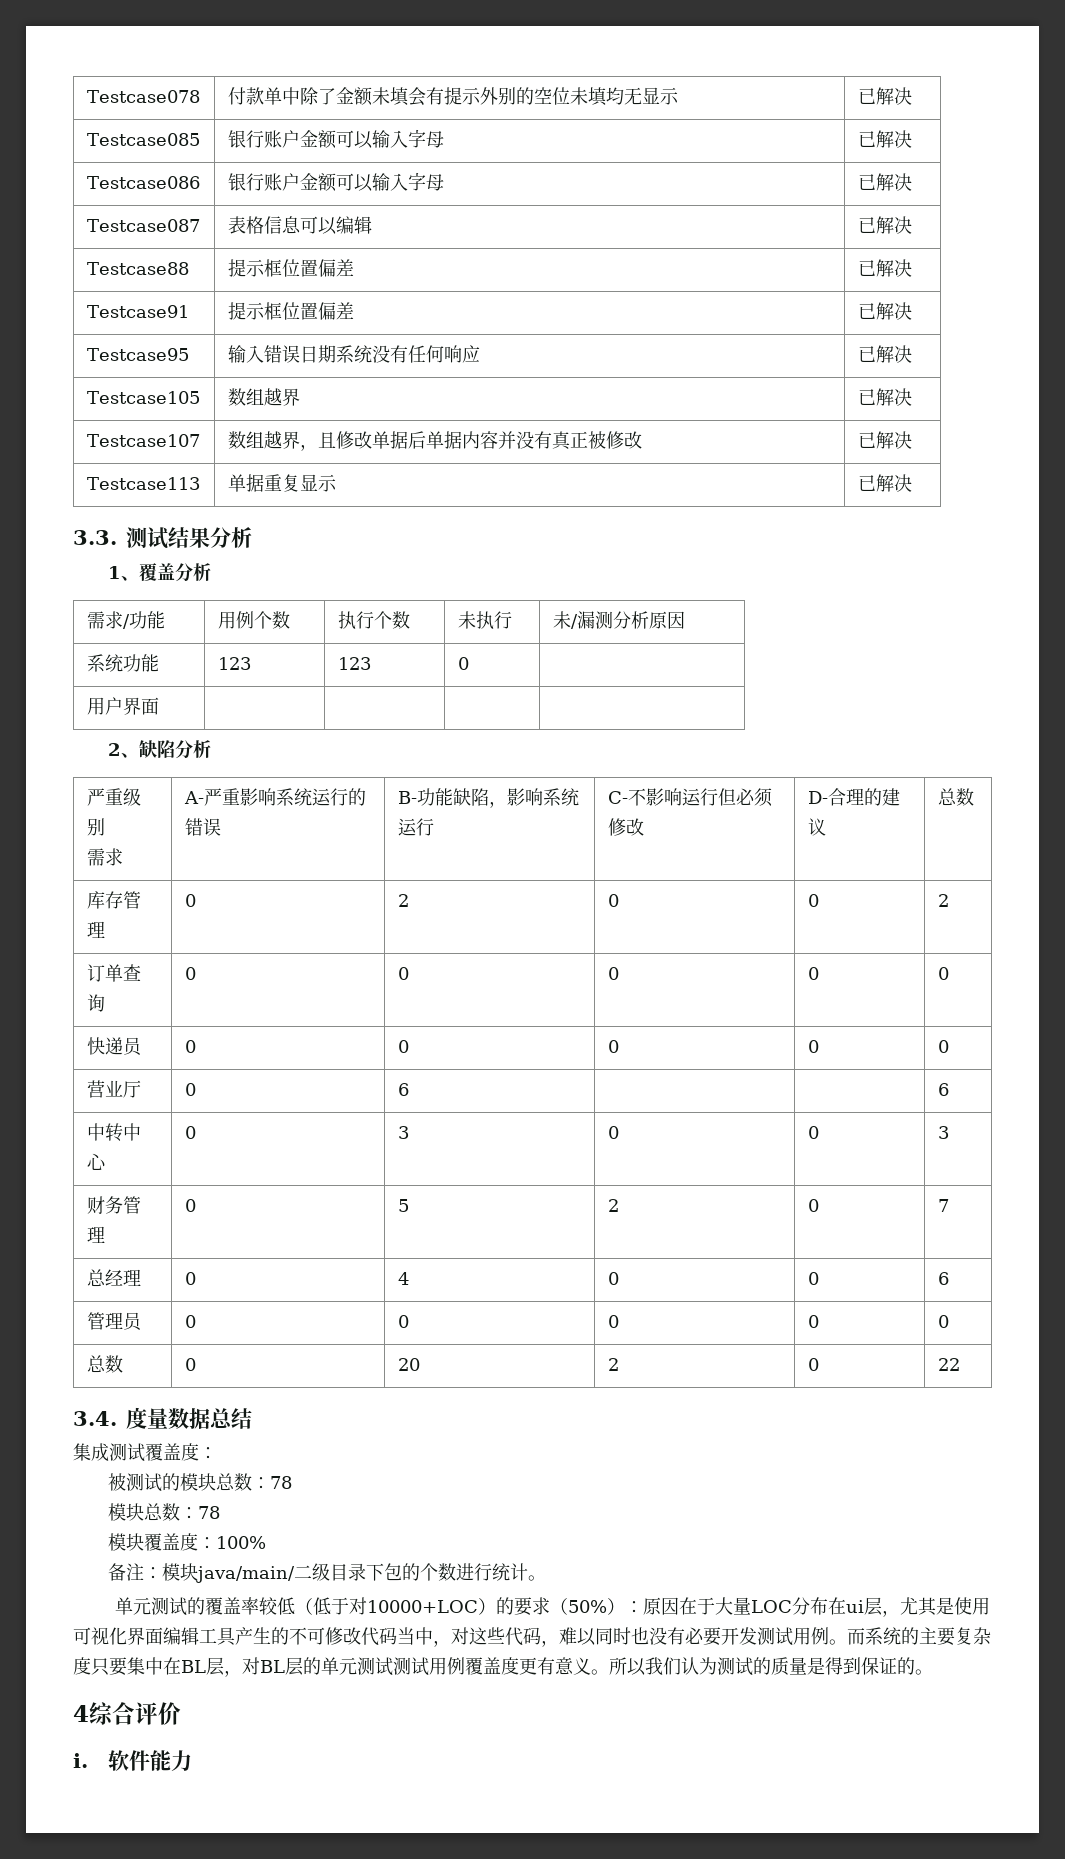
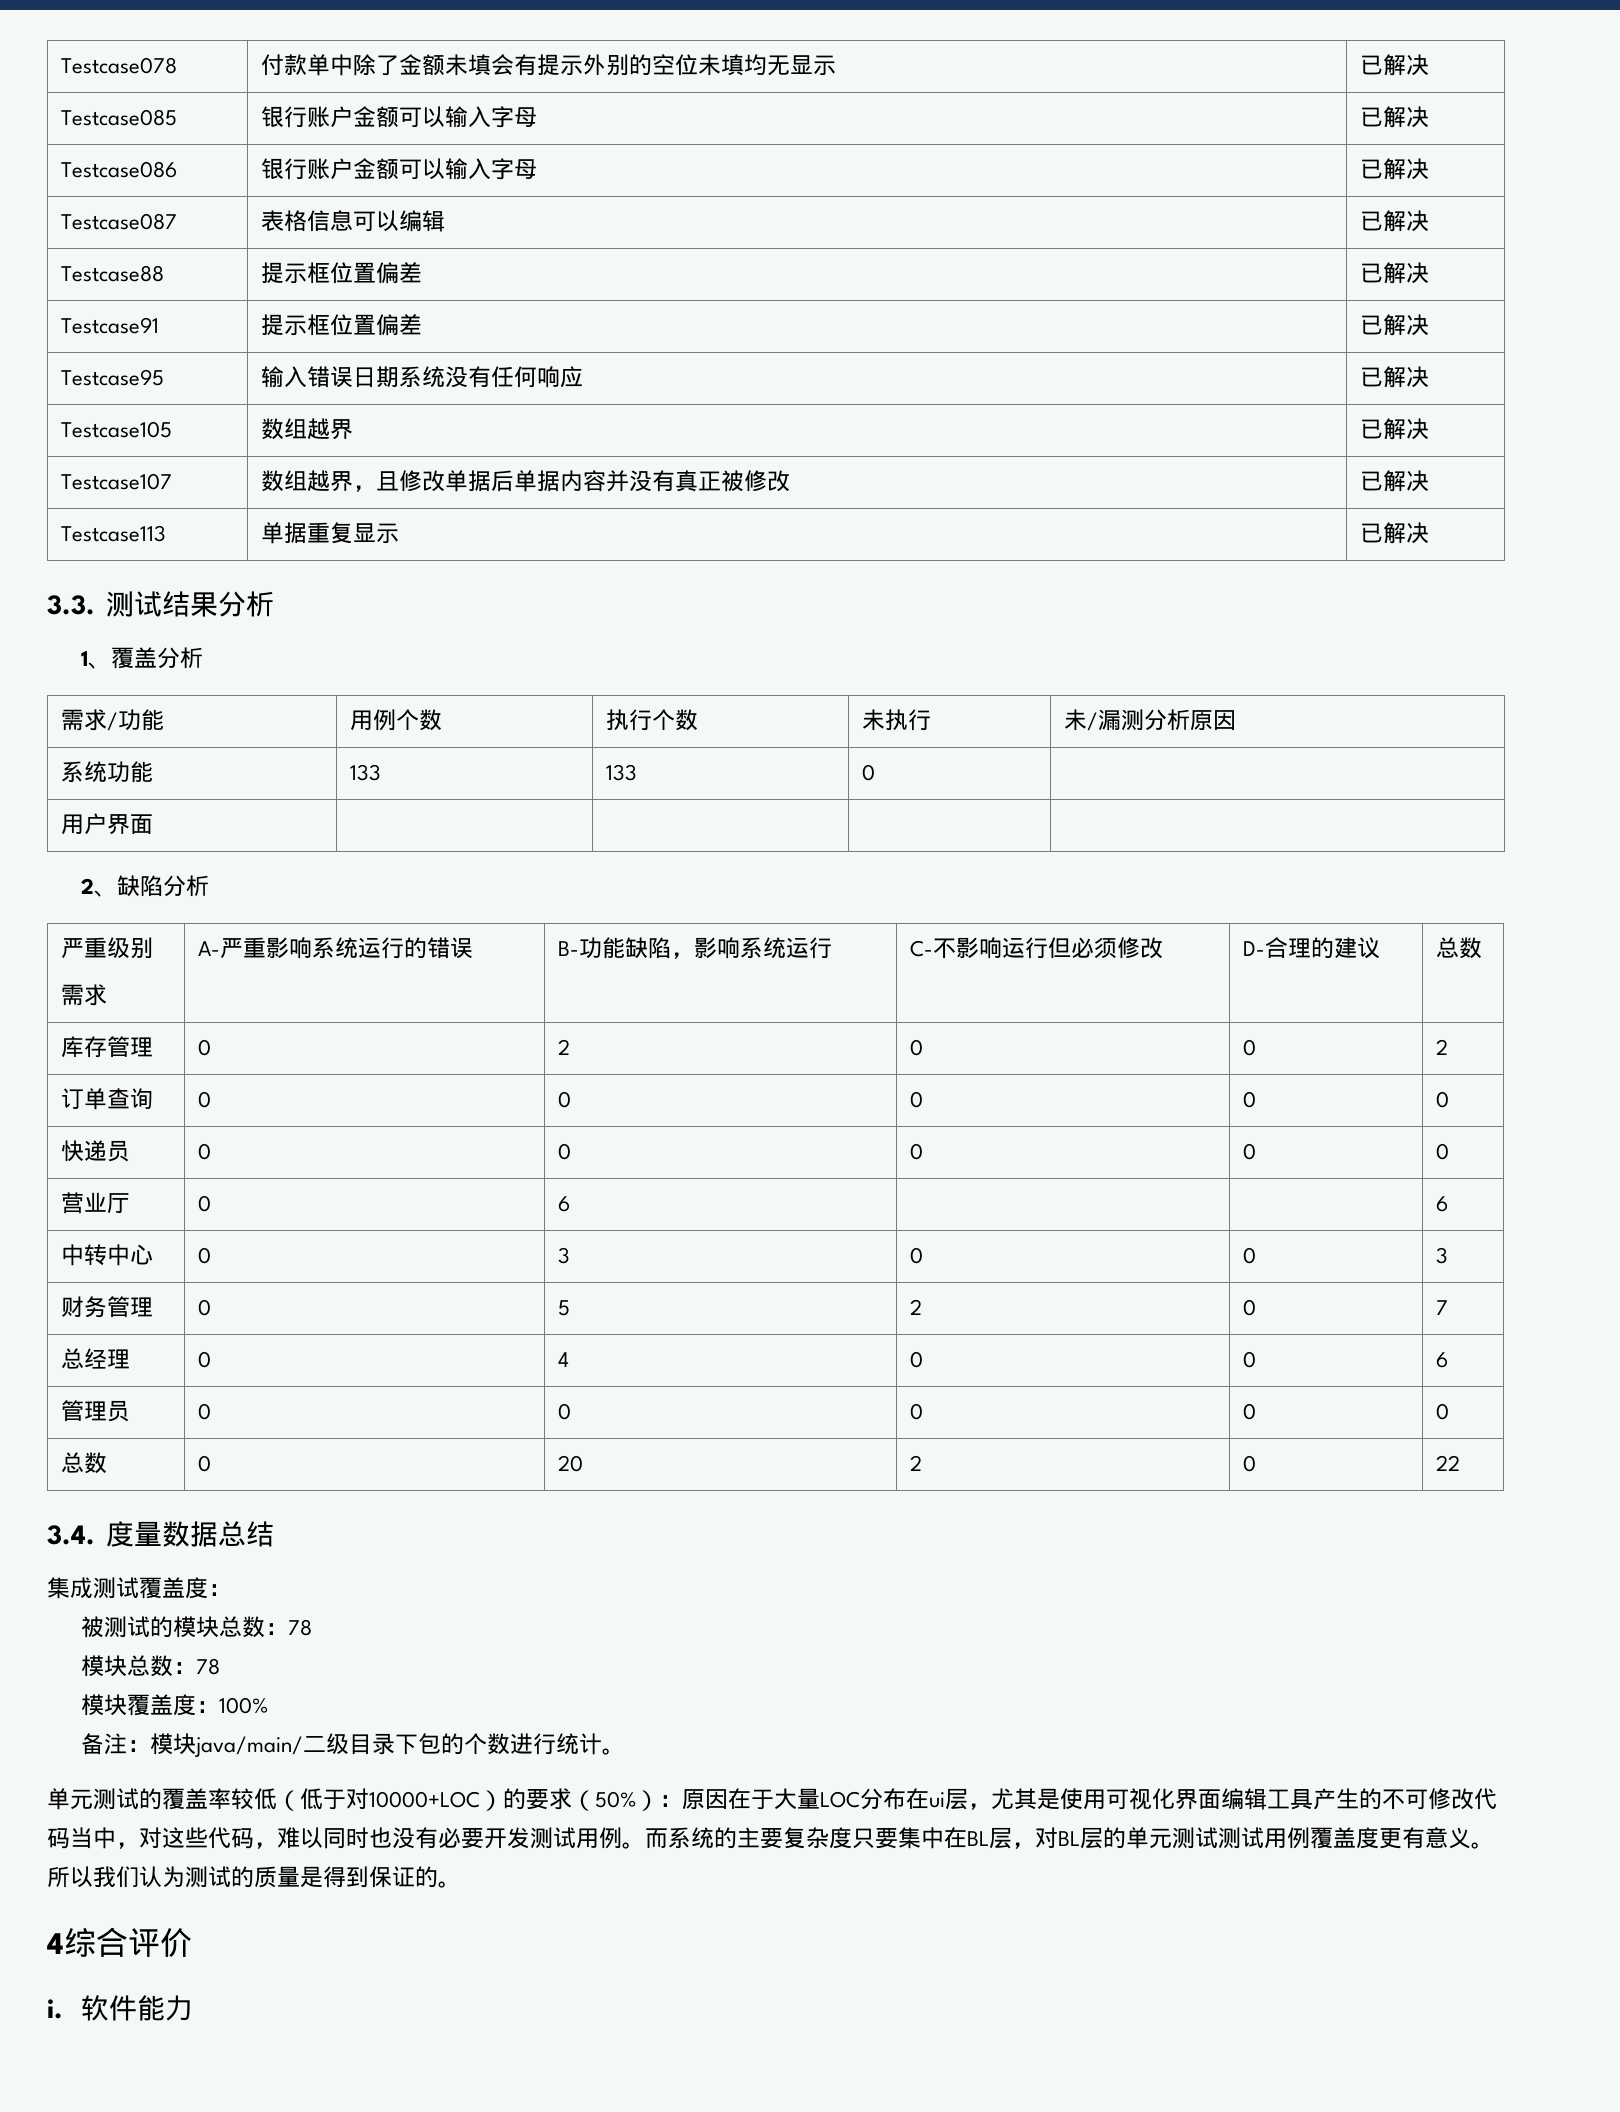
- 系统功能 | 123 | 123 | 0 |
+ 系统功能 | 133 | 133 | 0 |

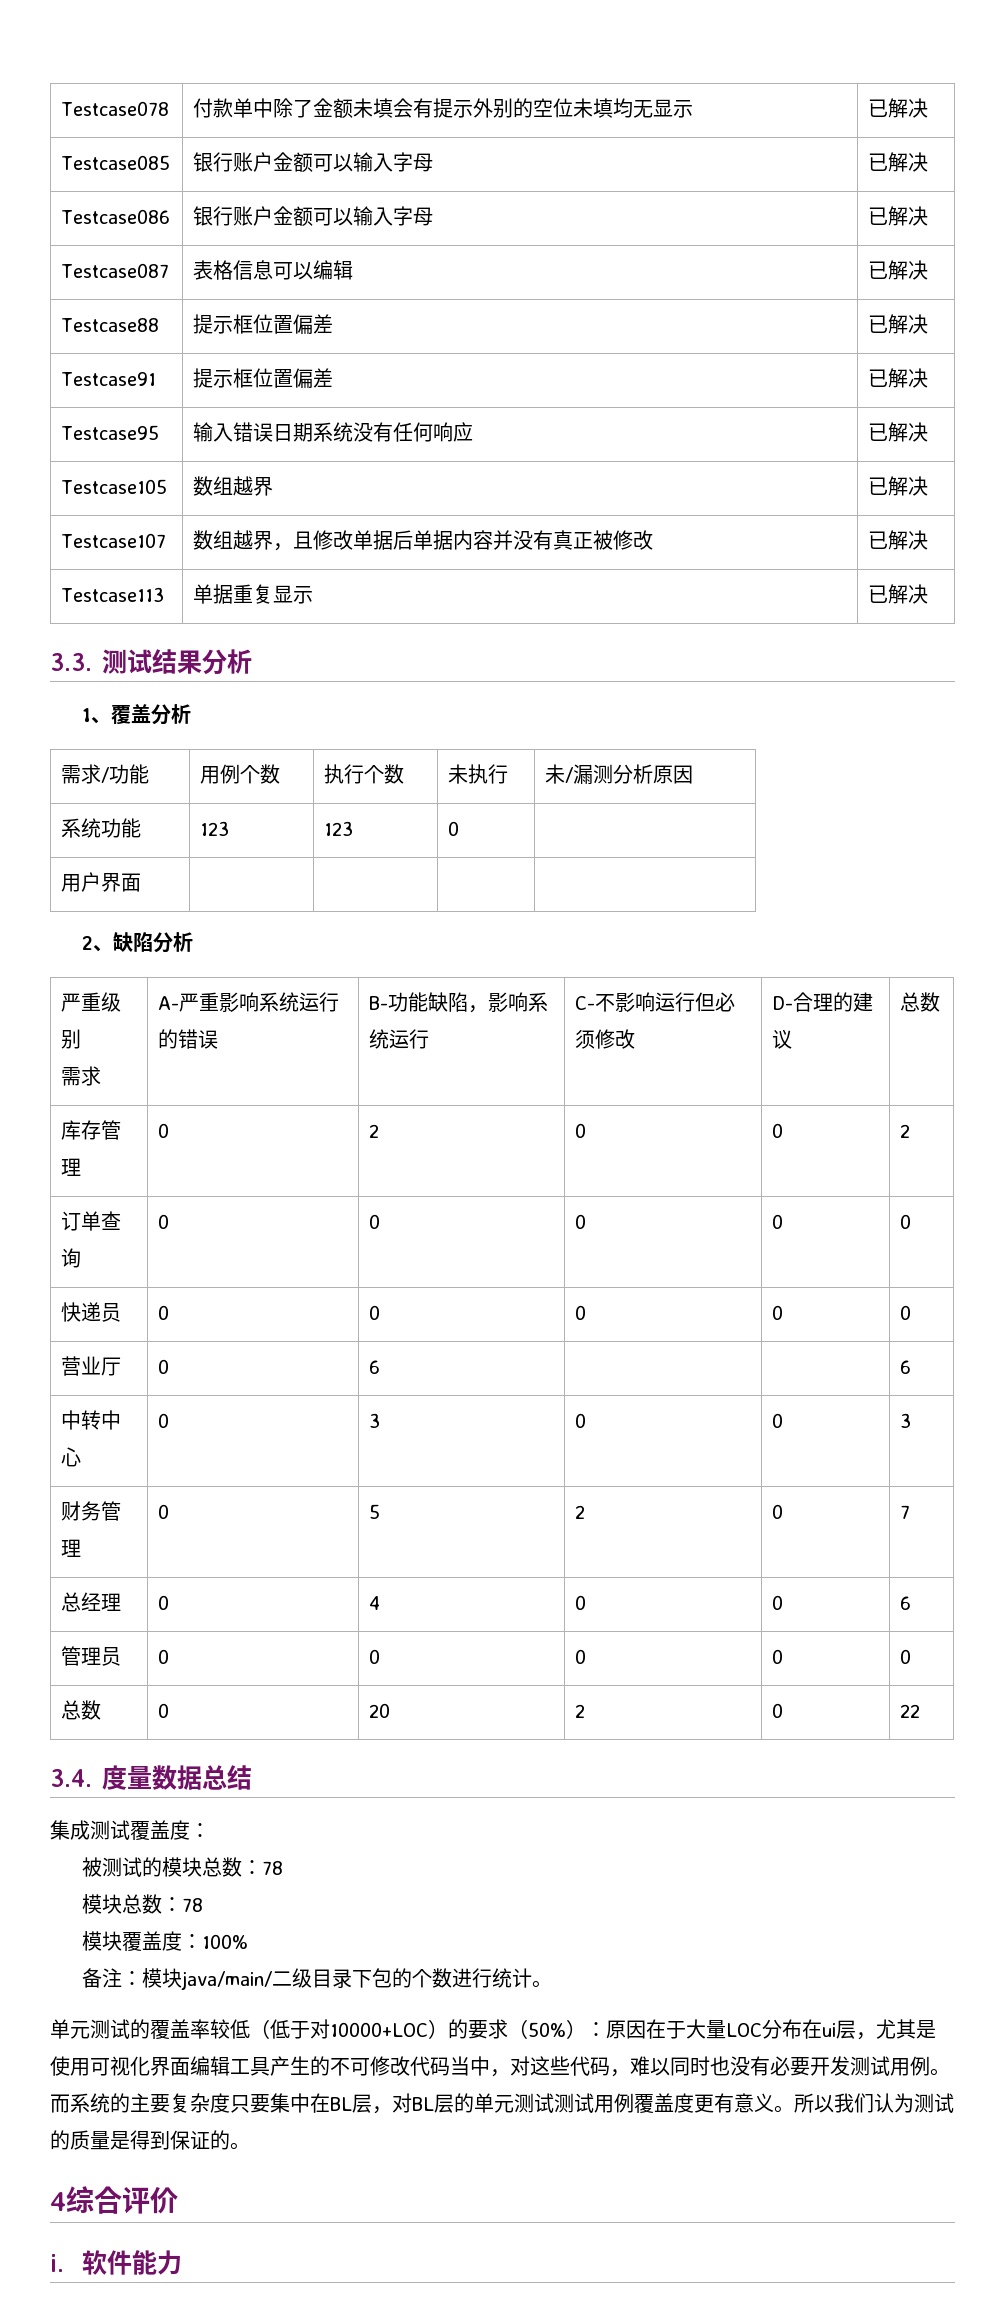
- 系统功能 | 133 | 133 | 0 |
+ 系统功能 | 123 | 123 | 0 |

